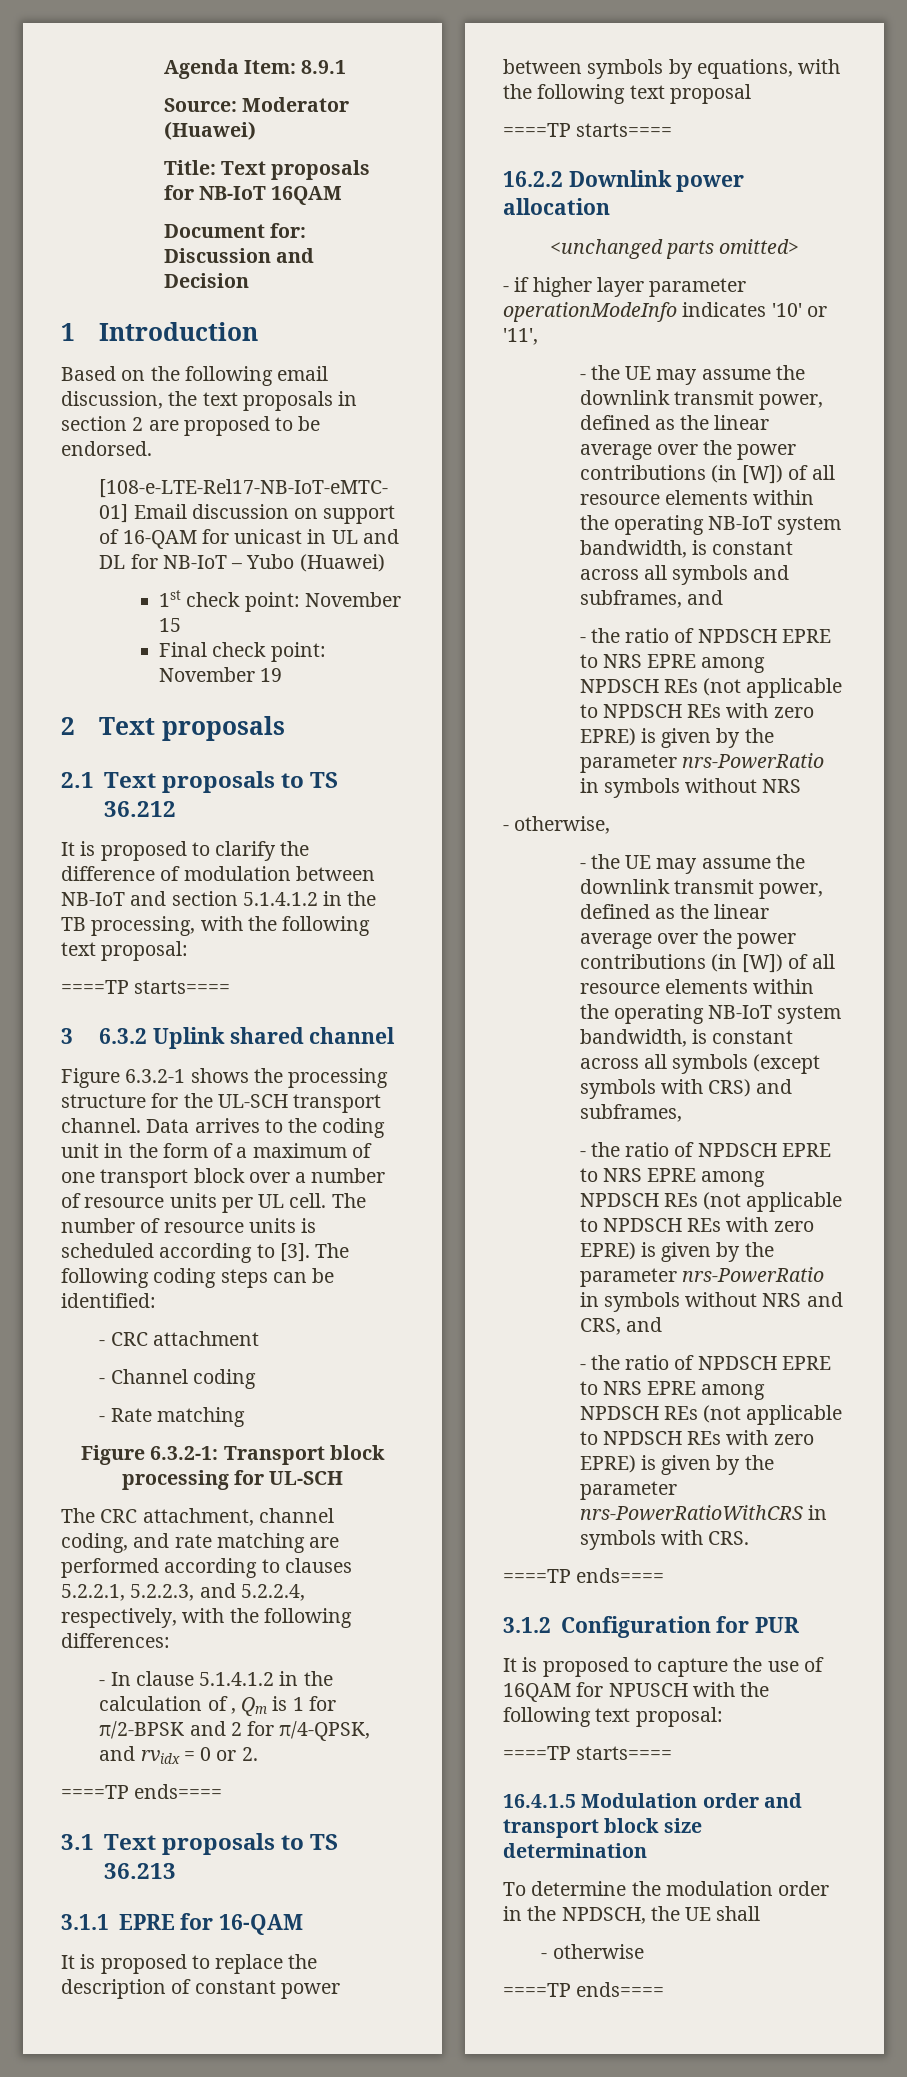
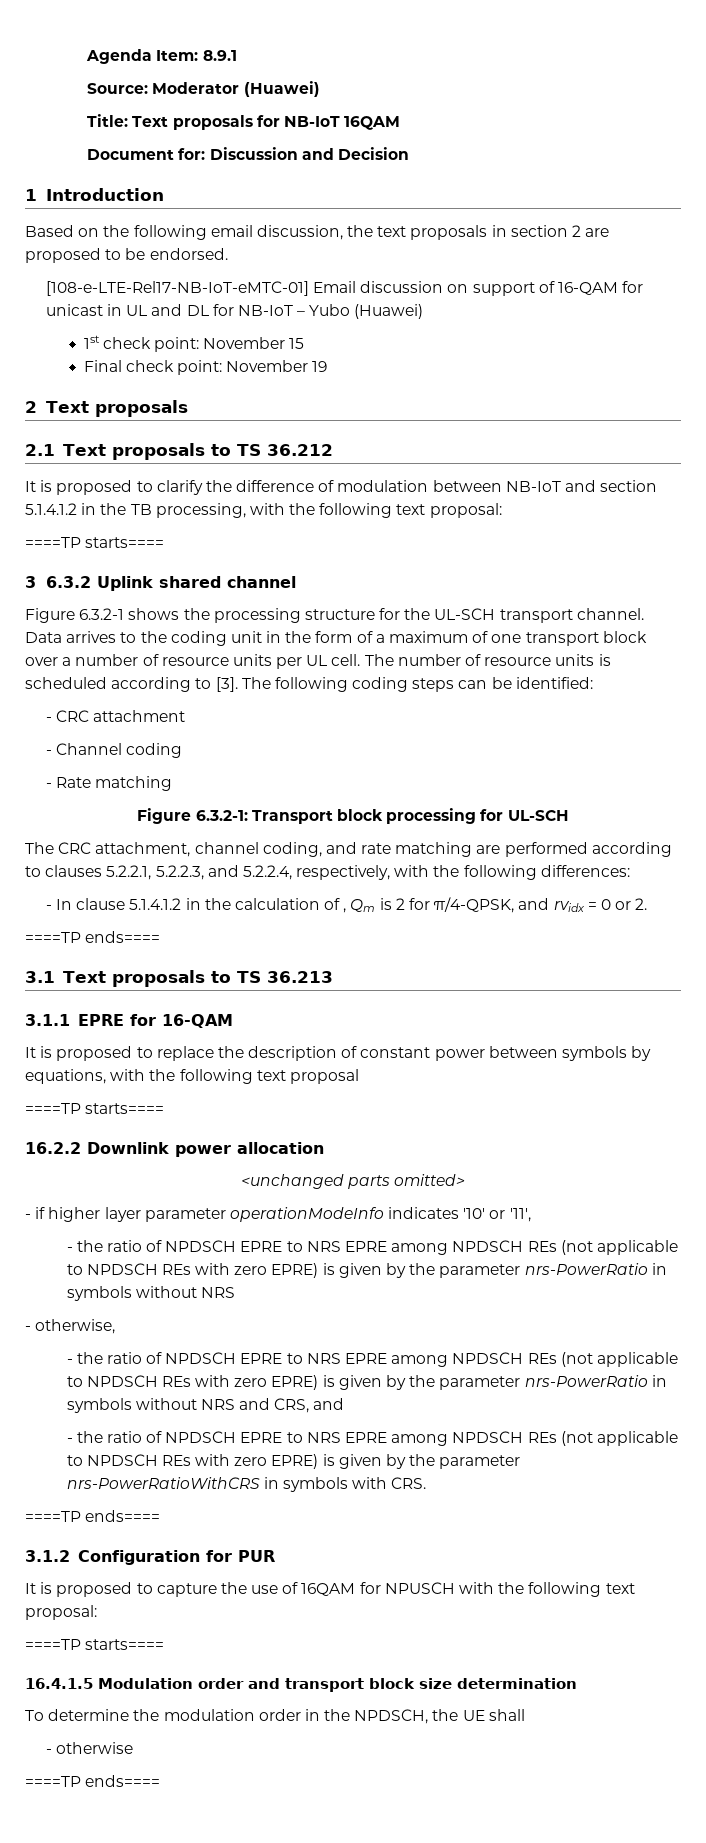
- - In clause 5.1.4.1.2 in the calculation of , Qm is 1 for π/2-BPSK and 2 for π/4-QPSK, and rvidx = 0 or 2.
+ - In clause 5.1.4.1.2 in the calculation of , Qm is 2 for π/4-QPSK, and rvidx = 0 or 2.
- - the UE may assume the downlink transmit power, defined as the linear average over the power contributions (in [W]) of all resource elements within the operating NB-IoT system bandwidth, is constant across all symbols and subframes, and
- - the UE may assume the downlink transmit power, defined as the linear average over the power contributions (in [W]) of all resource elements within the operating NB-IoT system bandwidth, is constant across all symbols (except symbols with CRS) and subframes,

